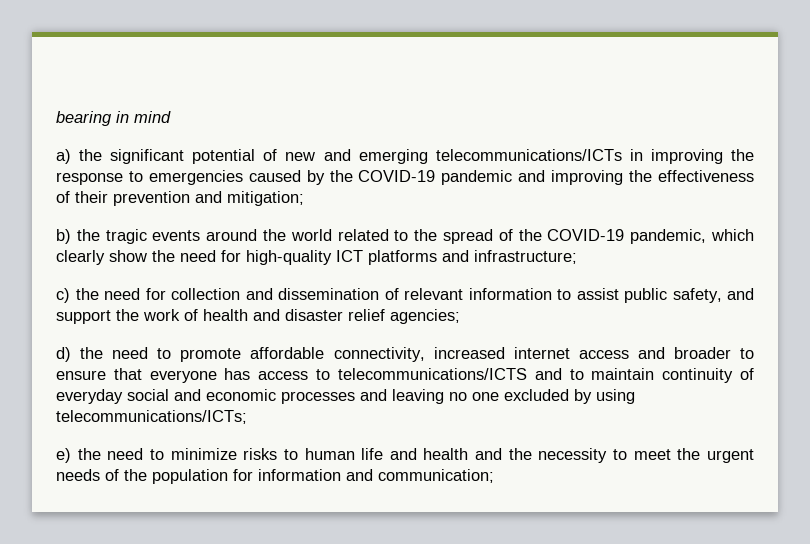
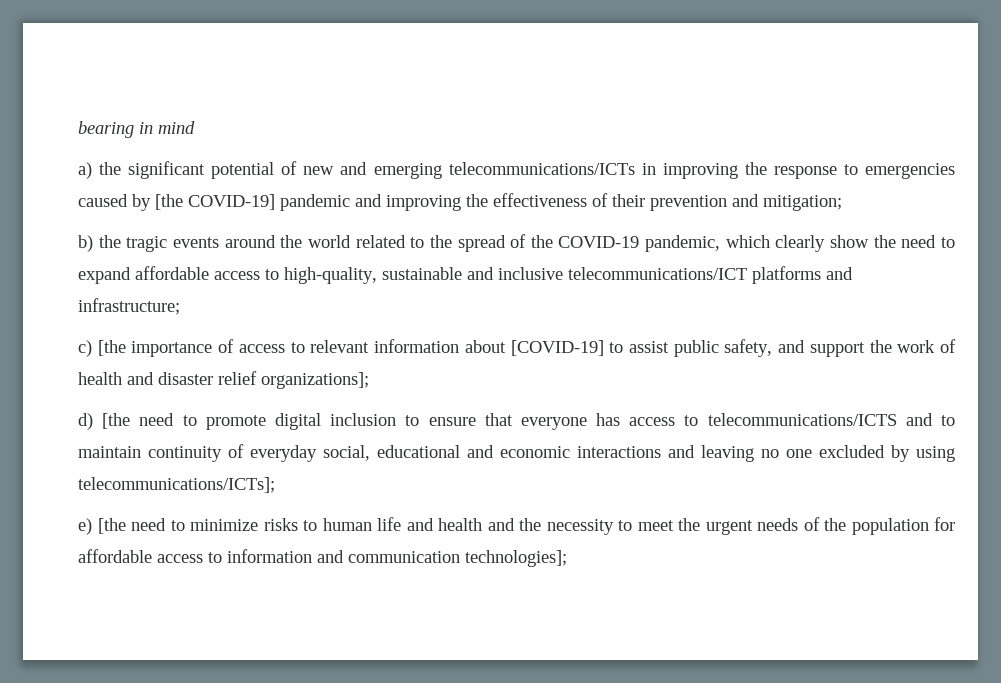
- a) the significant potential of new and emerging telecommunications/ICTs in improving the response to emergencies caused by the COVID-19 pandemic and improving the effectiveness of their prevention and mitigation;
+ a) the significant potential of new and emerging telecommunications/ICTs in improving the response to emergencies caused by [the COVID-19] pandemic and improving the effectiveness of their prevention and mitigation;
- b) the tragic events around the world related to the spread of the COVID-19 pandemic, which clearly show the need for high-quality ICT platforms and infrastructure;
- c) the need for collection and dissemination of relevant information to assist public safety, and support the work of health and disaster relief agencies;
+ b) the tragic events around the world related to the spread of the COVID-19 pandemic, which clearly show the need to expand affordable access to high-quality, sustainable and inclusive telecommunications/ICT platforms and infrastructure;
+ c) [the importance of access to relevant information about [COVID-19] to assist public safety, and support the work of health and disaster relief organizations];
- d) the need to promote affordable connectivity, increased internet access and broader to ensure that everyone has access to telecommunications/ICTS and to maintain continuity of everyday social and economic processes and leaving no one excluded by using telecommunications/ICTs;
+ d) [the need to promote digital inclusion to ensure that everyone has access to telecommunications/ICTS and to maintain continuity of everyday social, educational and economic interactions and leaving no one excluded by using telecommunications/ICTs];
- e) the need to minimize risks to human life and health and the necessity to meet the urgent needs of the population for information and communication;
+ e) [the need to minimize risks to human life and health and the necessity to meet the urgent needs of the population for affordable access to information and communication technologies];

